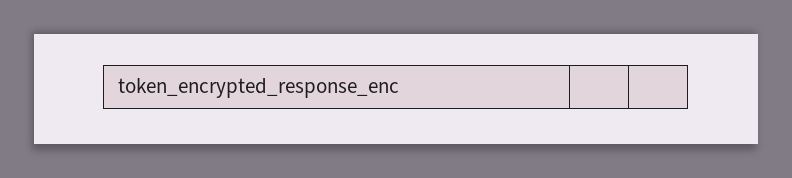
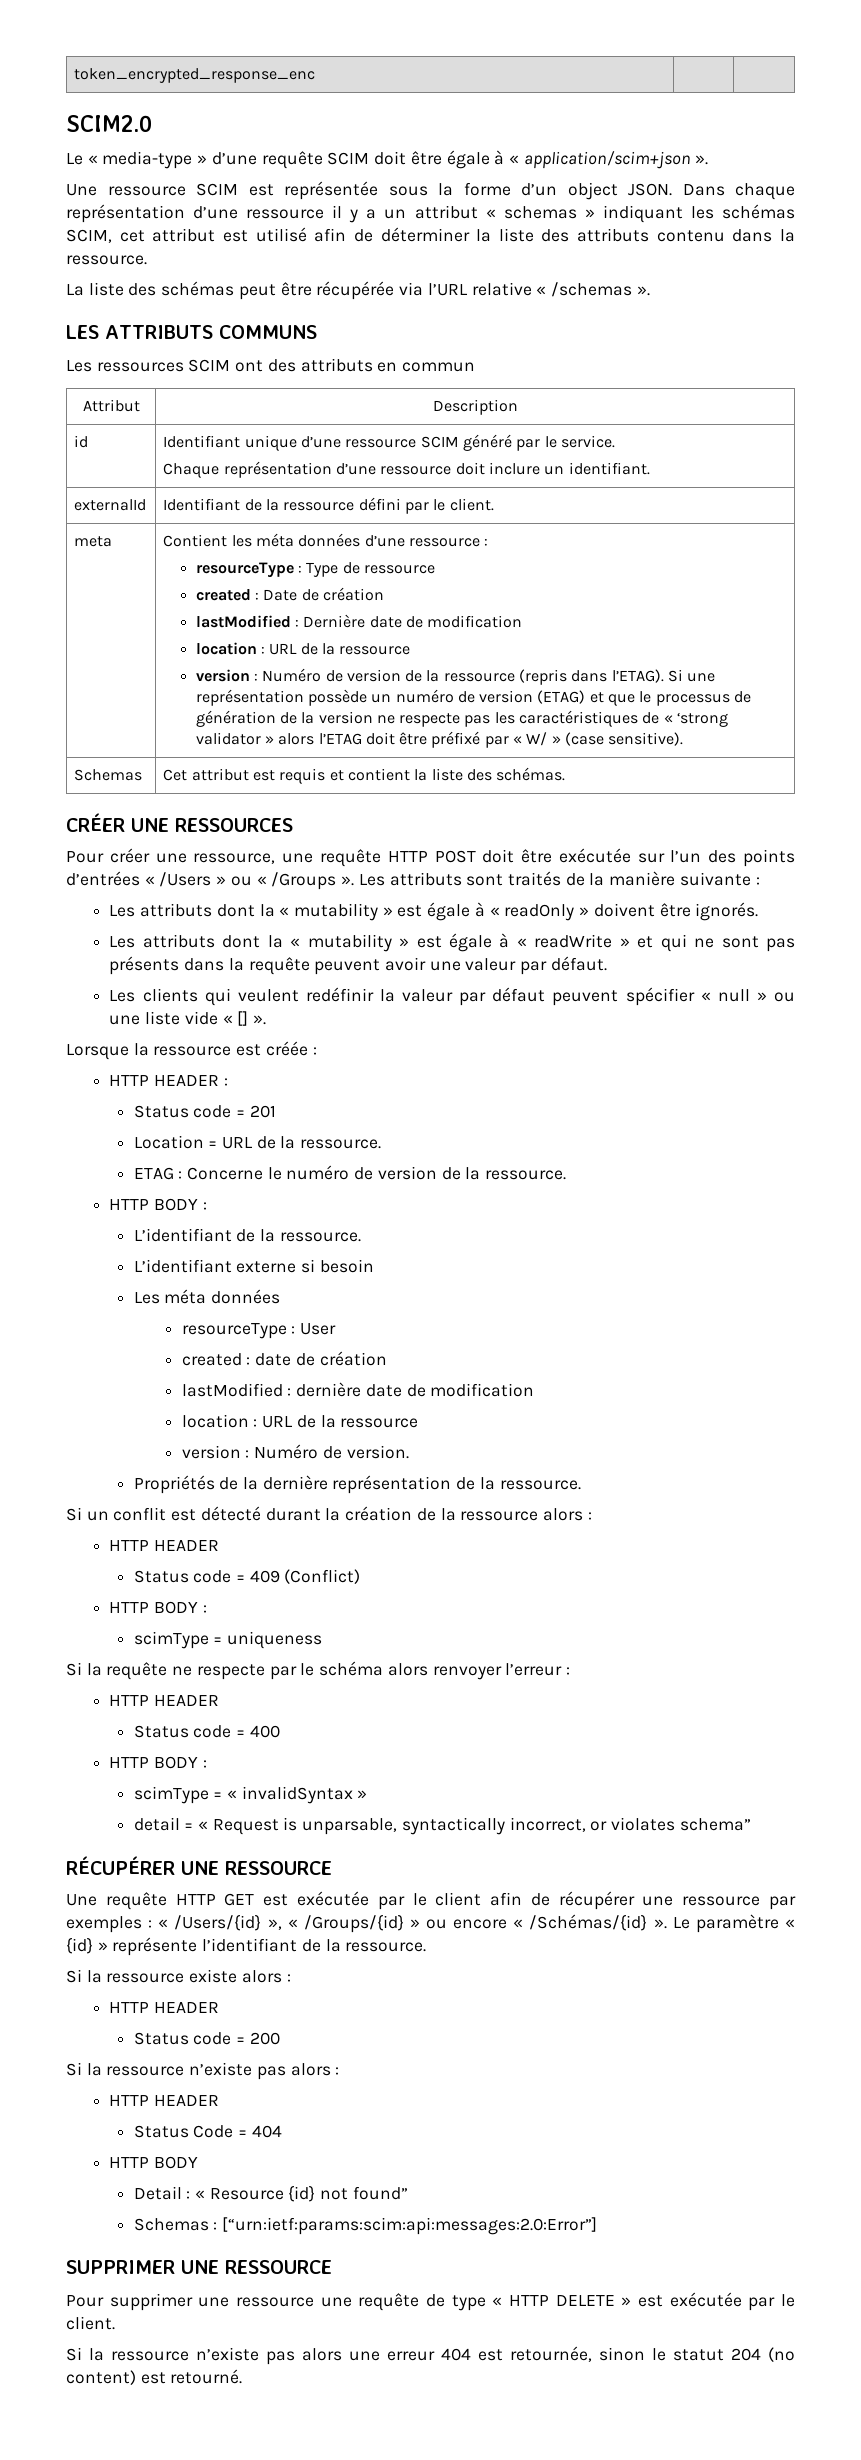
+ SCIM2.0
+ Le « media-type » d’une requête SCIM doit être égale à « application/scim+json ».
+ Une ressource SCIM est représentée sous la forme d’un object JSON. Dans chaque représentation d’une ressource il y a un attribut « schemas » indiquant les schémas SCIM, cet attribut est utilisé afin de déterminer la liste des attributs contenu dans la ressource.
+ La liste des schémas peut être récupérée via l’URL relative « /schemas ».
+ LES ATTRIBUTS COMMUNS
+ Les ressources SCIM ont des attributs en commun
+ Attribut | Description
+ id | Identifiant unique d’une ressource SCIM généré par le service.
+ Chaque représentation d’une ressource doit inclure un identifiant.
+ externalId | Identifiant de la ressource défini par le client.
+ meta | Contient les méta données d’une ressource :
+ resourceType : Type de ressource
+ created : Date de création
+ lastModified : Dernière date de modification
+ location : URL de la ressource
+ version : Numéro de version de la ressource (repris dans l’ETAG). Si une représentation possède un numéro de version (ETAG) et que le processus de génération de la version ne respecte pas les caractéristiques de « ‘strong validator » alors l’ETAG doit être préfixé par « W/ » (case sensitive).
+ Schemas | Cet attribut est requis et contient la liste des schémas.
+ CRÉER UNE RESSOURCES
+ Pour créer une ressource, une requête HTTP POST doit être exécutée sur l’un des points d’entrées « /Users » ou « /Groups ». Les attributs sont traités de la manière suivante :
+ Les attributs dont la « mutability » est égale à « readOnly » doivent être ignorés.
+ Les attributs dont la « mutability » est égale à « readWrite » et qui ne sont pas présents dans la requête peuvent avoir une valeur par défaut.
+ Les clients qui veulent redéfinir la valeur par défaut peuvent spécifier « null » ou une liste vide « [] ».
+ Lorsque la ressource est créée :
+ HTTP HEADER :
+ Status code = 201
+ Location = URL de la ressource.
+ ETAG : Concerne le numéro de version de la ressource.
+ HTTP BODY :
+ L’identifiant de la ressource.
+ L’identifiant externe si besoin
+ Les méta données
+ resourceType : User
+ created : date de création
+ lastModified : dernière date de modification
+ location : URL de la ressource
+ version : Numéro de version.
+ Propriétés de la dernière représentation de la ressource.
+ Si un conflit est détecté durant la création de la ressource alors :
+ HTTP HEADER
+ Status code = 409 (Conflict)
+ HTTP BODY :
+ scimType = uniqueness
+ Si la requête ne respecte par le schéma alors renvoyer l’erreur :
+ HTTP HEADER
+ Status code = 400
+ HTTP BODY :
+ scimType = « invalidSyntax »
+ detail = « Request is unparsable, syntactically incorrect, or violates schema”
+ RÉCUPÉRER UNE RESSOURCE
+ Une requête HTTP GET est exécutée par le client afin de récupérer une ressource par exemples : « /Users/{id} », « /Groups/{id} » ou encore « /Schémas/{id} ». Le paramètre « {id} » représente l’identifiant de la ressource.
+ Si la ressource existe alors :
+ HTTP HEADER
+ Status code = 200
+ Si la ressource n’existe pas alors :
+ HTTP HEADER
+ Status Code = 404
+ HTTP BODY
+ Detail : « Resource {id} not found”
+ Schemas : [“urn:ietf:params:scim:api:messages:2.0:Error”]
+ SUPPRIMER UNE RESSOURCE
+ Pour supprimer une ressource une requête de type « HTTP DELETE » est exécutée par le client.
+ Si la ressource n’existe pas alors une erreur 404 est retournée, sinon le statut 204 (no content) est retourné.

